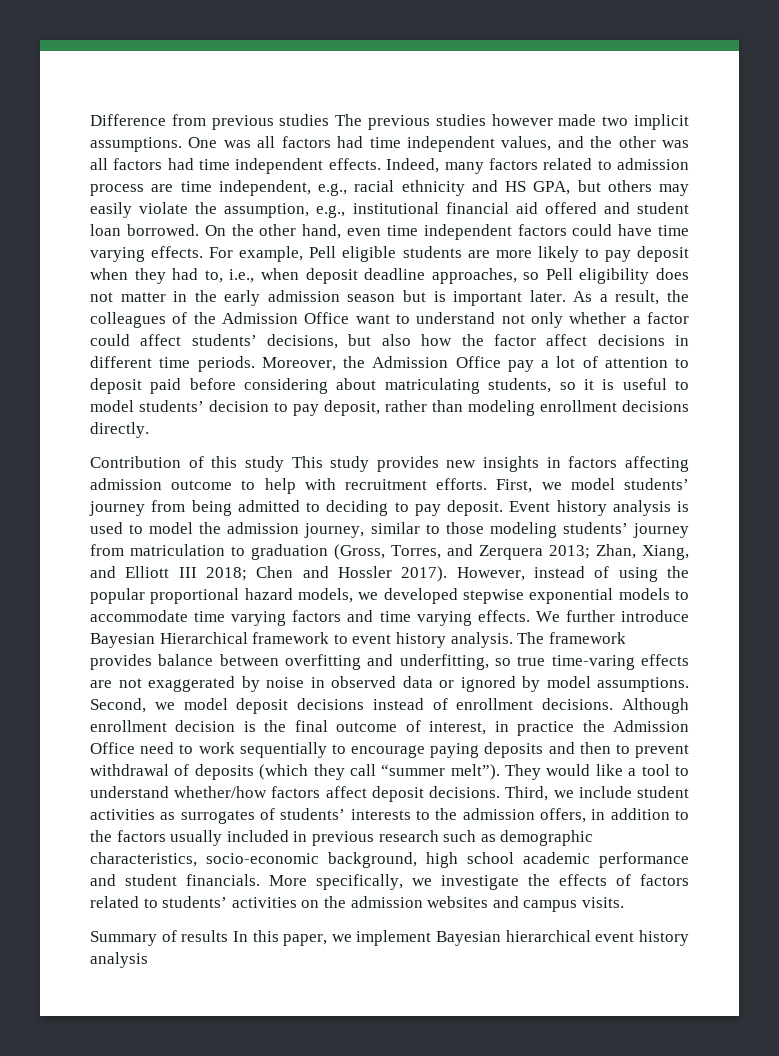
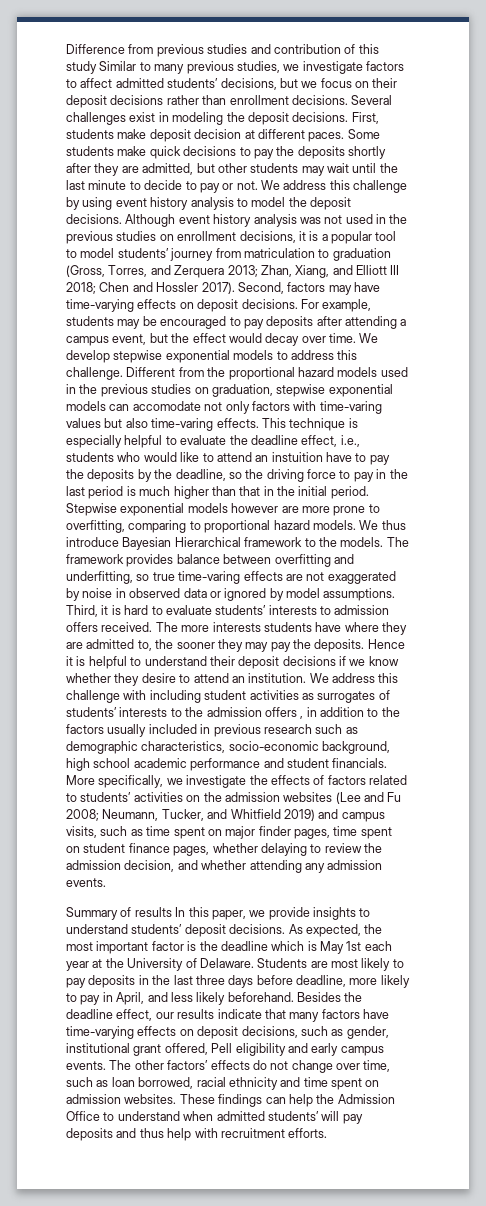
- Difference from previous studies The previous studies however made two implicit assumptions. One was all factors had time independent values, and the other was all factors had time independent effects. Indeed, many factors related to admission process are time independent, e.g., racial ethnicity and HS GPA, but others may easily violate the assumption, e.g., institutional financial aid offered and student loan borrowed. On the other hand, even time independent factors could have time varying effects. For example, Pell eligible students are more likely to pay deposit when they had to, i.e., when deposit deadline approaches, so Pell eligibility does not matter in the early admission season but is important later. As a result, the colleagues of the Admission Office want to understand not only whether a factor could affect students’ decisions, but also how the factor affect decisions in different time periods. Moreover, the Admission Office pay a lot of attention to deposit paid before considering about matriculating students, so it is useful to model students’ decision to pay deposit, rather than modeling enrollment decisions directly.
- Contribution of this study This study provides new insights in factors affecting admission outcome to help with recruitment efforts. First, we model students’ journey from being admitted to deciding to pay deposit. Event history analysis is used to model the admission journey, similar to those modeling students’ journey from matriculation to graduation (Gross, Torres, and Zerquera 2013; Zhan, Xiang, and Elliott III 2018; Chen and Hossler 2017).
+ Difference from previous studies and contribution of this study Similar to many previous studies, we investigate factors to affect admitted students’ decisions, but we focus on their deposit decisions rather than enrollment decisions. Several challenges exist in modeling the deposit decisions. First, students make deposit decision at different paces. Some students make quick decisions to pay the deposits shortly after they are admitted, but other students may wait until the last minute to decide to pay or not. We address this challenge by using event history analysis to model the deposit decisions. Although event history analysis was not used in the previous studies on enrollment decisions, it is a popular tool to model students’ journey from matriculation to graduation (Gross, Torres, and Zerquera 2013; Zhan, Xiang, and Elliott III 2018; Chen and Hossler 2017).
- However, instead of using the popular proportional hazard models, we developed stepwise exponential models to accommodate time varying factors and time varying effects. We further introduce Bayesian Hierarchical framework to event history analysis.
+ Second, factors may have time-varying effects on deposit decisions. For example, students may be encouraged to pay deposits after attending a campus event, but the effect would decay over time. We develop stepwise exponential models to address this challenge. Different from the proportional hazard models used in the previous studies on graduation, stepwise exponential models can accomodate not only factors with time-varing values but also time-varing effects. This technique is especially helpful to evaluate the deadline effect, i.e., students who would like to attend an instuition have to pay the deposits by the deadline, so the driving force to pay in the last period is much higher than that in the initial period. Stepwise exponential models however are more prone to overfitting, comparing to proportional hazard models. We thus introduce Bayesian Hierarchical framework to the models.
- Second, we model deposit decisions instead of enrollment decisions. Although enrollment decision is the final outcome of interest, in practice the Admission Office need to work sequentially to encourage paying deposits and then to prevent withdrawal of deposits (which they call “summer melt”). They would like a tool to understand whether/how factors affect deposit decisions. Third, we include student activities as surrogates of students’ interests to the admission offers, in addition to the factors usually included in previous research such as demographic characteristics, socio-economic background, high school academic performance and student financials.
+ Third, it is hard to evaluate students’ interests to admission offers received. The more interests students have where they are admitted to, the sooner they may pay the deposits. Hence it is helpful to understand their deposit decisions if we know whether they desire to attend an institution. We address this challenge with including student activities as surrogates of students’ interests to the admission offers , in addition to the factors usually included in previous research such as demographic characteristics, socio-economic background, high school academic performance and student financials.
- More specifically, we investigate the effects of factors related to students’ activities on the admission websites and campus visits.
+ More specifically, we investigate the effects of factors related to students’ activities on the admission websites (Lee and Fu 2008; Neumann, Tucker, and Whitfield 2019) and campus visits, such as time spent on major finder pages, time spent on student finance pages, whether delaying to review the admission decision, and whether attending any admission events.
- Summary of results In this paper, we implement Bayesian hierarchical event history analysis
+ Summary of results In this paper, we provide insights to understand students’ deposit decisions. As expected, the most important factor is the deadline which is May 1st each year at the University of Delaware. Students are most likely to pay deposits in the last three days before deadline, more likely to pay in April, and less likely beforehand. Besides the deadline effect, our results indicate that many factors have time-varying effects on deposit decisions, such as gender, institutional grant offered, Pell eligibility and early campus events. The other factors’ effects do not change over time, such as loan borrowed, racial ethnicity and time spent on admission websites. These findings can help the Admission Office to understand when admitted students’ will pay deposits and thus help with recruitment efforts.

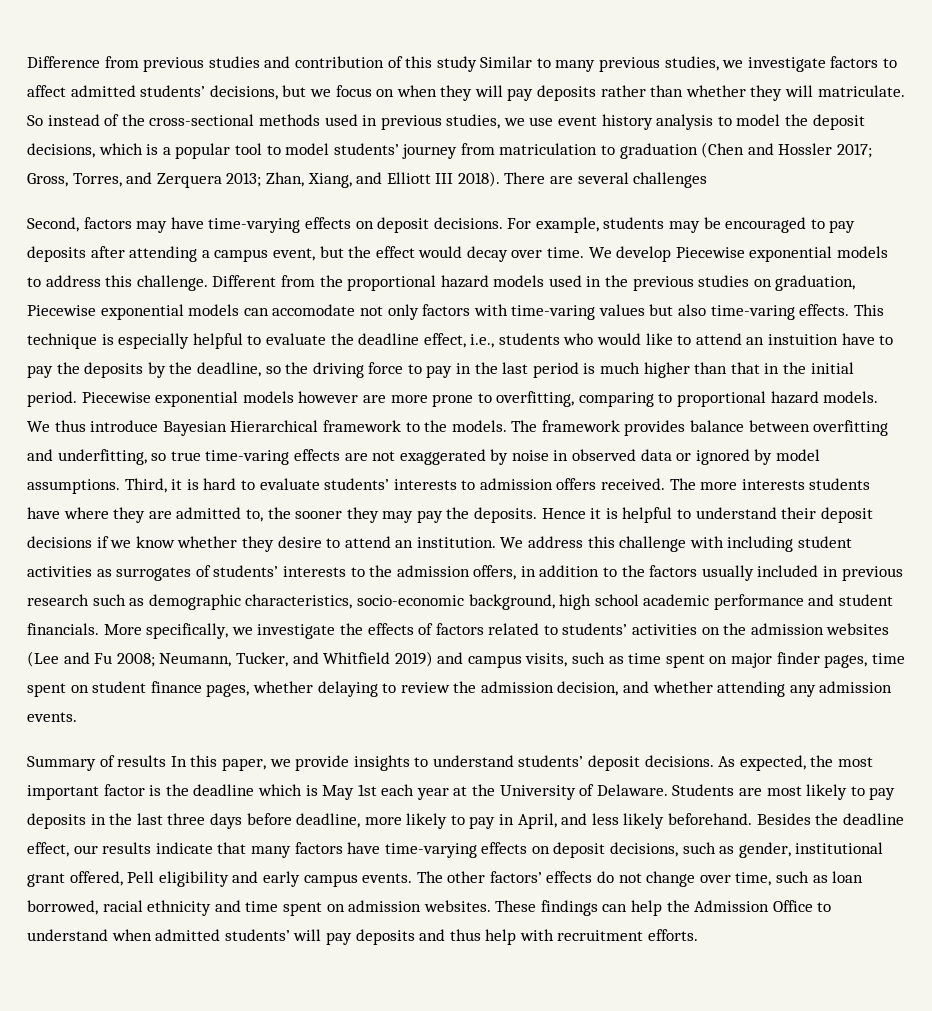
- Difference from previous studies and contribution of this study Similar to many previous studies, we investigate factors to affect admitted students’ decisions, but we focus on their deposit decisions rather than enrollment decisions. Several challenges exist in modeling the deposit decisions. First, students make deposit decision at different paces. Some students make quick decisions to pay the deposits shortly after they are admitted, but other students may wait until the last minute to decide to pay or not. We address this challenge by using event history analysis to model the deposit decisions. Although event history analysis was not used in the previous studies on enrollment decisions, it is a popular tool to model students’ journey from matriculation to graduation (Gross, Torres, and Zerquera 2013;
+ Difference from previous studies and contribution of this study Similar to many previous studies, we investigate factors to affect admitted students’ decisions, but we focus on when they will pay deposits rather than whether they will matriculate. So instead of the cross-sectional methods used in previous studies, we use event history analysis to model the deposit decisions, which is a popular tool to model students’ journey from matriculation to graduation (Chen and Hossler 2017; Gross, Torres, and Zerquera 2013;
- Zhan, Xiang, and Elliott III 2018; Chen and Hossler 2017). Second, factors may have time-varying effects on deposit decisions.
+ Zhan, Xiang, and Elliott III 2018). There are several challenges
+ Second, factors may have time-varying effects on deposit decisions.
- We develop stepwise exponential models to address this challenge.
+ We develop Piecewise exponential models to address this challenge.
- Different from the proportional hazard models used in the previous studies on graduation, stepwise exponential models can accomodate not only factors with time-varing values but also time-varing effects.
+ Different from the proportional hazard models used in the previous studies on graduation, Piecewise exponential models can accomodate not only factors with time-varing values but also time-varing effects.
- Stepwise exponential models however are more prone to overfitting, comparing to proportional hazard models.
+ Piecewise exponential models however are more prone to overfitting, comparing to proportional hazard models.
- We address this challenge with including student activities as surrogates of students’ interests to the admission offers , in addition to the factors usually included in previous research such as demographic characteristics, socio-economic background, high school academic performance and student financials.
+ We address this challenge with including student activities as surrogates of students’ interests to the admission offers, in addition to the factors usually included in previous research such as demographic characteristics, socio-economic background, high school academic performance and student financials.

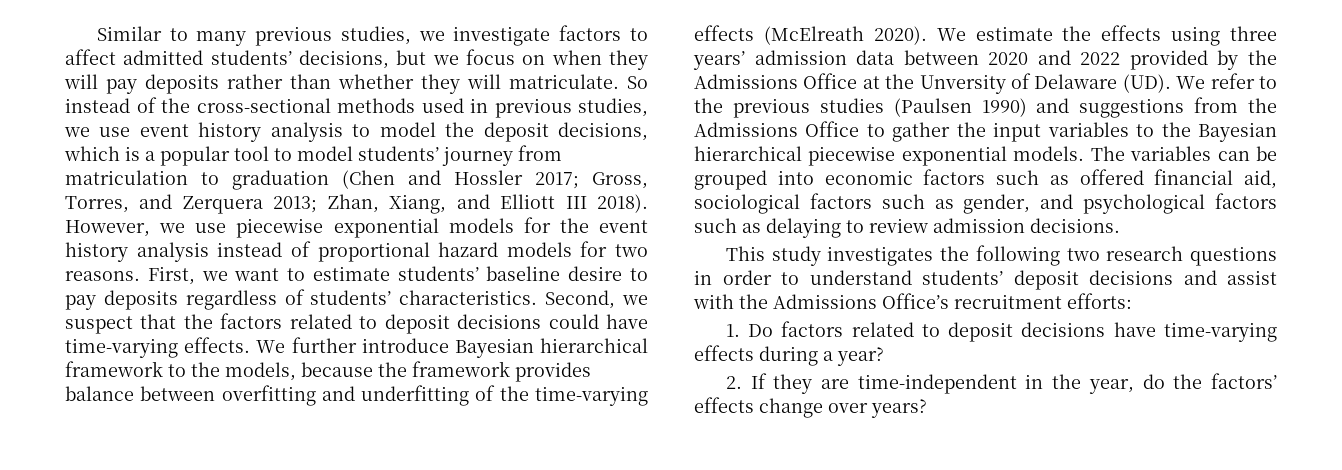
- Difference from previous studies and contribution of this study Similar to many previous studies, we investigate factors to affect admitted students’ decisions, but we focus on when they will pay deposits rather than whether they will matriculate.
+ Similar to many previous studies, we investigate factors to affect admitted students’ decisions, but we focus on when they will pay deposits rather than whether they will matriculate.
- There are several challenges
- Second, factors may have time-varying effects on deposit decisions. For example, students may be encouraged to pay deposits after attending a campus event, but the effect would decay over time. We develop Piecewise exponential models to address this challenge. Different from the proportional hazard models used in the previous studies on graduation, Piecewise exponential models can accomodate not only factors with time-varing values but also time-varing effects. This technique is especially helpful to evaluate the deadline effect, i.e., students who would like to attend an instuition have to pay the deposits by the deadline, so the driving force to pay in the last period is much higher than that in the initial period. Piecewise exponential models however are more prone to overfitting, comparing to proportional hazard models. We thus introduce Bayesian Hierarchical framework to the models. The framework provides balance between overfitting and underfitting, so true time-varing effects are not exaggerated by noise in observed data or ignored by model assumptions. Third, it is hard to evaluate students’ interests to admission offers received. The more interests students have where they are admitted to, the sooner they may pay the deposits. Hence it is helpful to understand their deposit decisions if we know whether they desire to attend an institution. We address this challenge with including student activities as surrogates of students’ interests to the admission offers, in addition to the factors usually included in previous research such as demographic characteristics, socio-economic background, high school academic performance and student financials. More specifically, we investigate the effects of factors related to students’ activities on the admission websites (Lee and Fu 2008; Neumann, Tucker, and Whitfield 2019) and campus visits, such as time spent on major finder pages, time spent on student finance pages, whether delaying to review the admission decision, and whether attending any admission events.
- Summary of results In this paper, we provide insights to understand students’ deposit decisions. As expected, the most important factor is the deadline which is May 1st each year at the University of Delaware. Students are most likely to pay deposits in the last three days before deadline, more likely to pay in April, and less likely beforehand. Besides the deadline effect, our results indicate that many factors have time-varying effects on deposit decisions, such as gender, institutional grant offered, Pell eligibility and early campus events. The other factors’ effects do not change over time, such as loan borrowed, racial ethnicity and time spent on admission websites. These findings can help the Admission Office to understand when admitted students’ will pay deposits and thus help with recruitment efforts.
+ However, we use piecewise exponential models for the event history analysis instead of proportional hazard models for two reasons. First, we want to estimate students’ baseline desire to pay deposits regardless of students’ characteristics. Second, we suspect that the factors related to deposit decisions could have time-varying effects. We further introduce Bayesian hierarchical framework to the models, because the framework provides balance between overfitting and underfitting of the time-varying effects (McElreath 2020). We estimate the effects using three years’ admission data between 2020 and 2022 provided by the Admissions Office at the Unversity of Delaware (UD). We refer to the previous studies (Paulsen 1990) and suggestions from the Admissions Office to gather the input variables to the Bayesian hierarchical piecewise exponential models. The variables can be grouped into economic factors such as offered financial aid, sociological factors such as gender, and psychological factors such as delaying to review admission decisions.
+ This study investigates the following two research questions in order to understand students’ deposit decisions and assist with the Admissions Office’s recruitment efforts:
+ 1. Do factors related to deposit decisions have time-varying effects during a year?
+ 2. If they are time-independent in the year, do the factors’ effects change over years?

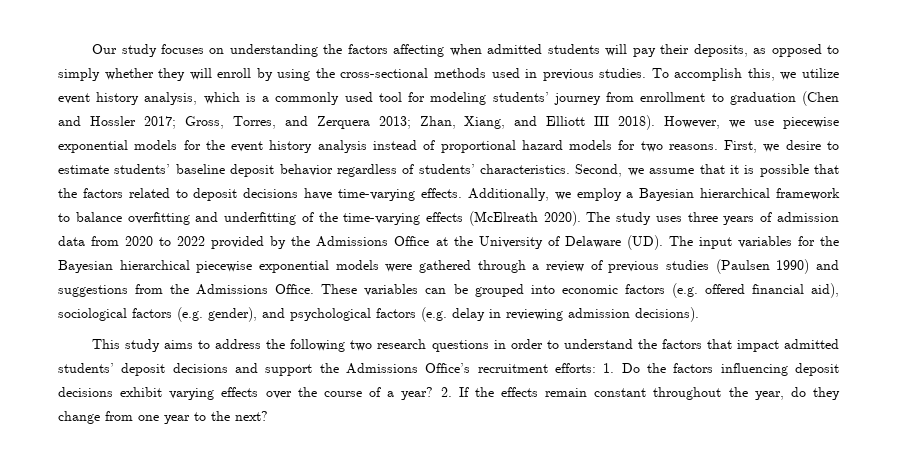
- Similar to many previous studies, we investigate factors to affect admitted students’ decisions, but we focus on when they will pay deposits rather than whether they will matriculate. So instead of the cross-sectional methods used in previous studies, we use event history analysis to model the deposit decisions, which is a popular tool to model students’ journey from matriculation to graduation (Chen and Hossler 2017; Gross, Torres, and Zerquera 2013; Zhan, Xiang, and Elliott III 2018).
+ Our study focuses on understanding the factors affecting when admitted students will pay their deposits, as opposed to simply whether they will enroll by using the cross-sectional methods used in previous studies. To accomplish this, we utilize event history analysis, which is a commonly used tool for modeling students’ journey from enrollment to graduation (Chen and Hossler 2017; Gross, Torres, and Zerquera 2013; Zhan, Xiang, and Elliott III 2018).
- First, we want to estimate students’ baseline desire to pay deposits regardless of students’ characteristics.
+ First, we desire to estimate students’ baseline deposit behavior regardless of students’ characteristics.
- Second, we suspect that the factors related to deposit decisions could have time-varying effects.
+ Second, we assume that it is possible that the factors related to deposit decisions have time-varying effects.
- We further introduce Bayesian hierarchical framework to the models, because the framework provides balance between overfitting and underfitting of the time-varying effects (McElreath 2020).
+ Additionally, we employ a Bayesian hierarchical framework to balance overfitting and underfitting of the time-varying effects (McElreath 2020).
- We estimate the effects using three years’ admission data between 2020 and 2022 provided by the Admissions Office at the Unversity of Delaware (UD). We refer to the previous studies (Paulsen 1990) and suggestions from the Admissions Office to gather the input variables to the Bayesian hierarchical piecewise exponential models. The variables can be grouped into economic factors such as offered financial aid, sociological factors such as gender, and psychological factors such as delaying to review admission decisions.
+ The study uses three years of admission data from 2020 to 2022 provided by the Admissions Office at the University of Delaware (UD). The input variables for the Bayesian hierarchical piecewise exponential models were gathered through a review of previous studies (Paulsen 1990) and suggestions from the Admissions Office. These variables can be grouped into economic factors (e.g. offered financial aid), sociological factors (e.g. gender), and psychological factors (e.g. delay in reviewing admission decisions).
- This study investigates the following two research questions in order to understand students’ deposit decisions and assist with the Admissions Office’s recruitment efforts:
- 1. Do factors related to deposit decisions have time-varying effects during a year?
- 2. If they are time-independent in the year, do the factors’ effects change over years?
+ This study aims to address the following two research questions in order to understand the factors that impact admitted students’ deposit decisions and support the Admissions Office’s recruitment efforts: 1. Do the factors influencing deposit decisions exhibit varying effects over the course of a year? 2. If the effects remain constant throughout the year, do they change from one year to the next?

